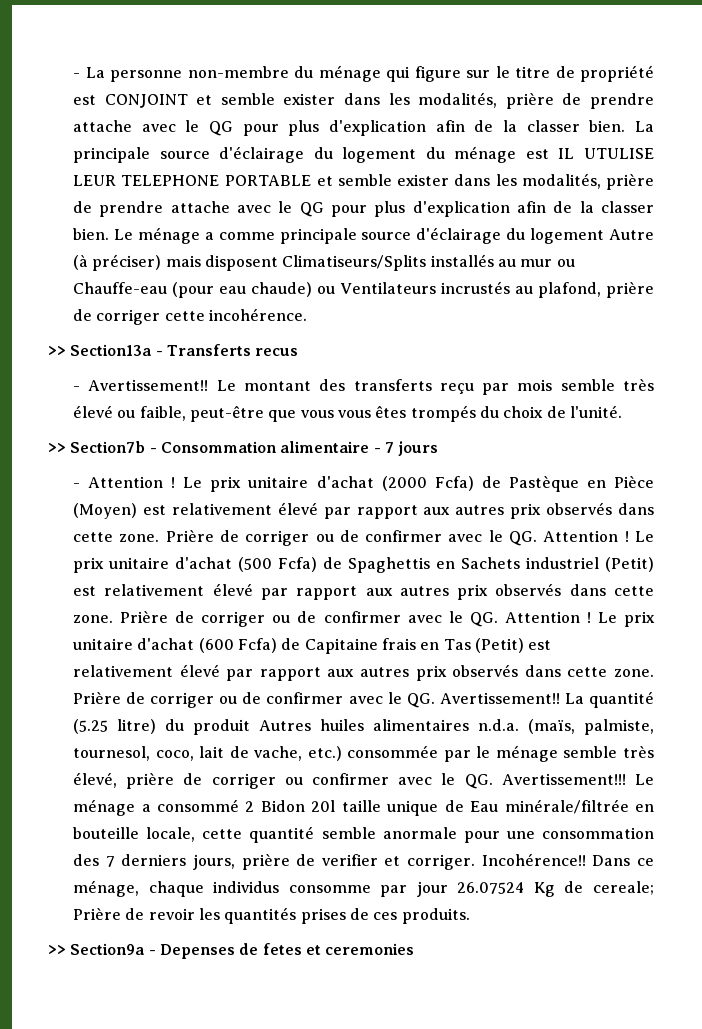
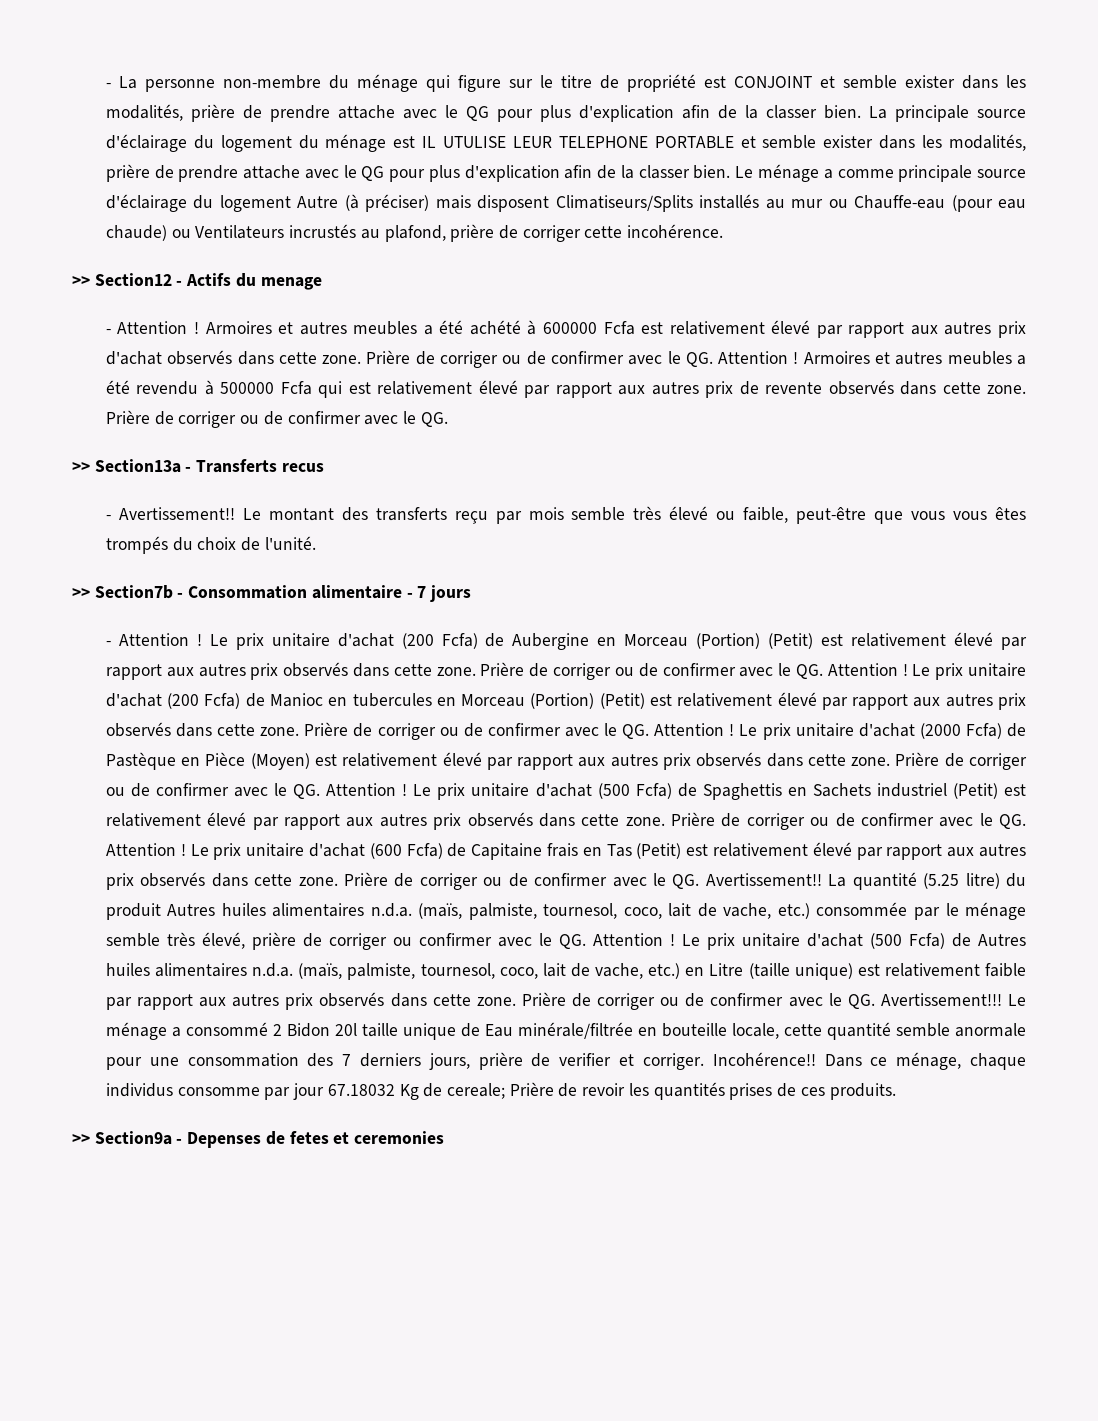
+ >> Section12 - Actifs du menage
+ - Attention ! Armoires et autres meubles a été achété à 600000 Fcfa est relativement élevé par rapport aux autres prix d'achat observés dans cette zone. Prière de corriger ou de confirmer avec le QG. Attention ! Armoires et autres meubles a été revendu à 500000 Fcfa qui est relativement élevé par rapport aux autres prix de revente observés dans cette zone. Prière de corriger ou de confirmer avec le QG.
- Le prix unitaire d'achat (2000 Fcfa) de Pastèque en Pièce (Moyen) est relativement élevé par rapport aux autres prix observés dans cette zone.
+ Le prix unitaire d'achat (200 Fcfa) de Aubergine en Morceau (Portion) (Petit) est relativement élevé par rapport aux autres prix observés dans cette zone. Prière de corriger ou de confirmer avec le QG. Attention ! Le prix unitaire d'achat (200 Fcfa) de Manioc en tubercules en Morceau (Portion) (Petit) est relativement élevé par rapport aux autres prix observés dans cette zone. Prière de corriger ou de confirmer avec le QG. Attention ! Le prix unitaire d'achat (2000 Fcfa) de Pastèque en Pièce (Moyen) est relativement élevé par rapport aux autres prix observés dans cette zone.
- La quantité (5.25 litre) du produit Autres huiles alimentaires n.d.a. (maïs, palmiste, tournesol, coco, lait de vache, etc.) consommée par le ménage semble très élevé, prière de corriger ou confirmer avec le QG. Avertissement!!!
+ La quantité (5.25 litre) du produit Autres huiles alimentaires n.d.a. (maïs, palmiste, tournesol, coco, lait de vache, etc.) consommée par le ménage semble très élevé, prière de corriger ou confirmer avec le QG. Attention ! Le prix unitaire d'achat (500 Fcfa) de Autres huiles alimentaires n.d.a. (maïs, palmiste, tournesol, coco, lait de vache, etc.) en Litre (taille unique) est relativement faible par rapport aux autres prix observés dans cette zone. Prière de corriger ou de confirmer avec le QG. Avertissement!!!
- Dans ce ménage, chaque individus consomme par jour 26.07524 Kg de cereale; Prière de revoir les quantités prises de ces produits.
+ Dans ce ménage, chaque individus consomme par jour 67.18032 Kg de cereale; Prière de revoir les quantités prises de ces produits.

